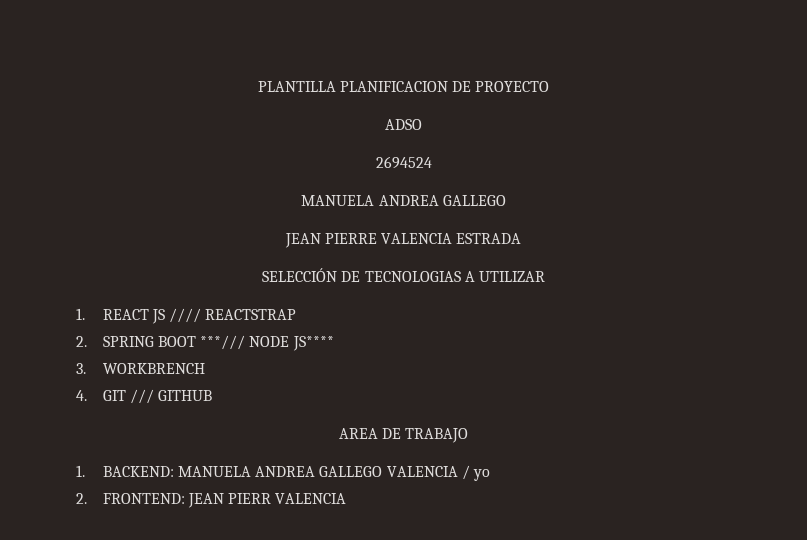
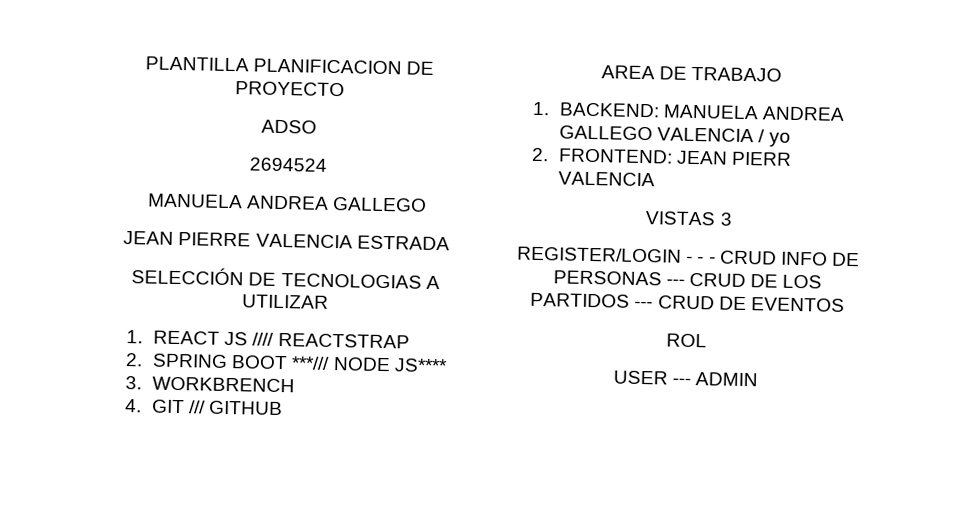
+ VISTAS 3
+ REGISTER/LOGIN - - - CRUD INFO DE PERSONAS --- CRUD DE LOS PARTIDOS --- CRUD DE EVENTOS
+ ROL
+ USER --- ADMIN

